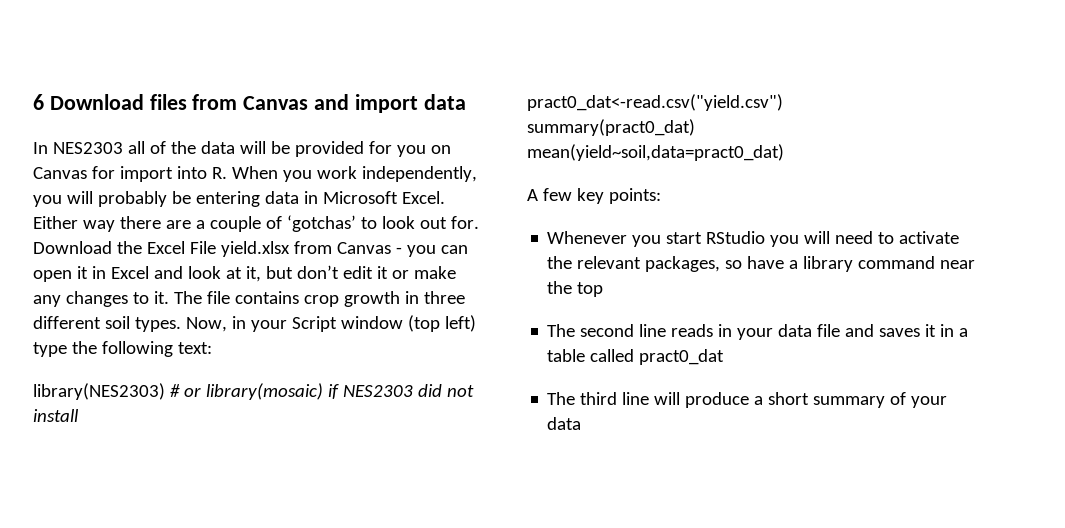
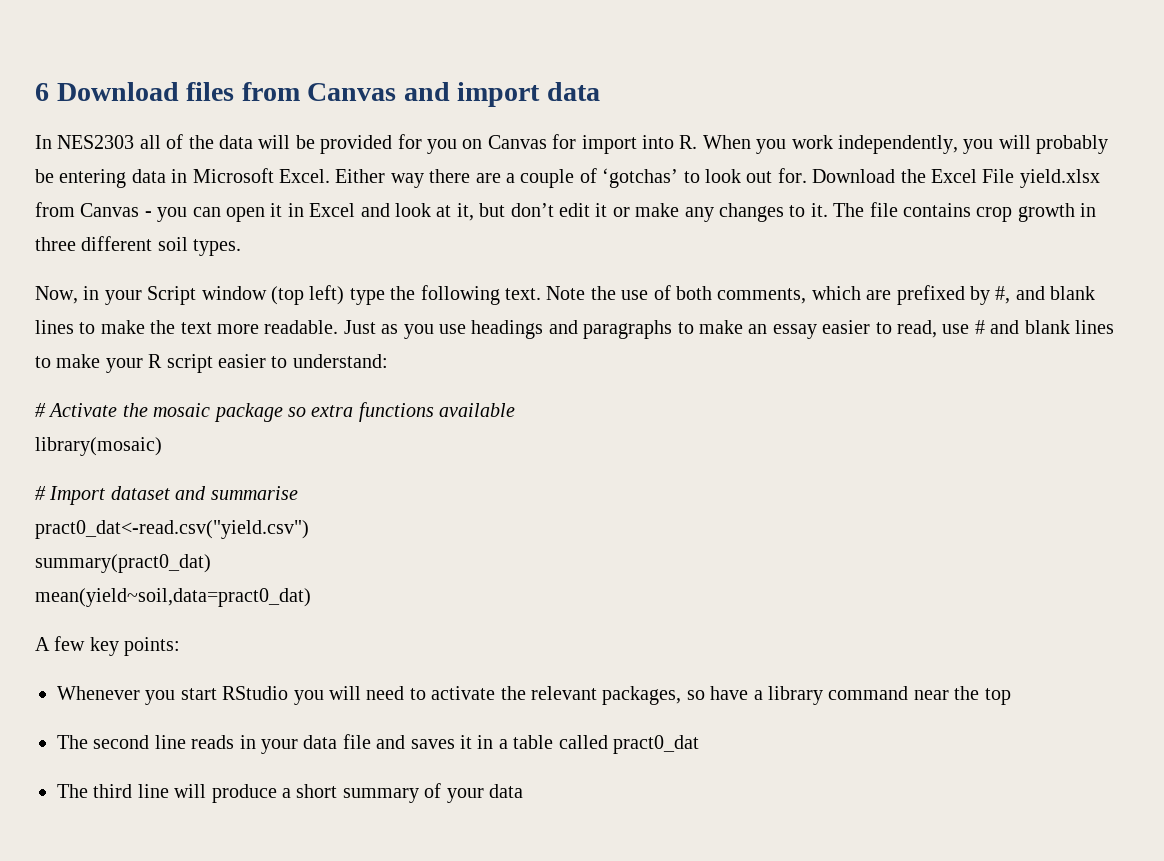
- The file contains crop growth in three different soil types. Now, in your Script window (top left) type the following text:
- library(NES2303) # or library(mosaic) if NES2303 did not install
+ The file contains crop growth in three different soil types.
+ Now, in your Script window (top left) type the following text. Note the use of both comments, which are prefixed by #, and blank lines to make the text more readable. Just as you use headings and paragraphs to make an essay easier to read, use # and blank lines to make your R script easier to understand:
+ # Activate the mosaic package so extra functions available
+ library(mosaic)
+ # Import dataset and summarise

